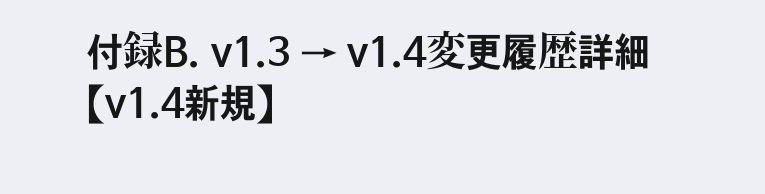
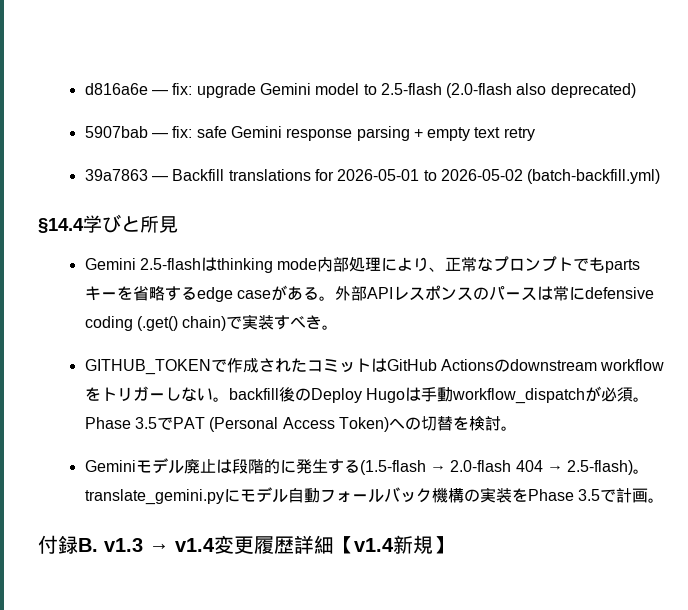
+ d816a6e — fix: upgrade Gemini model to 2.5-flash (2.0-flash also deprecated)
+ 5907bab — fix: safe Gemini response parsing + empty text retry
+ 39a7863 — Backfill translations for 2026-05-01 to 2026-05-02 (batch-backfill.yml)
+ §14.4学びと所見
+ Gemini 2.5-flashはthinking mode内部処理により、正常なプロンプトでもpartsキーを省略するedge caseがある。外部APIレスポンスのパースは常にdefensive coding (.get() chain)で実装すべき。
+ GITHUB_TOKENで作成されたコミットはGitHub Actionsのdownstream workflowをトリガーしない。backfill後のDeploy Hugoは手動workflow_dispatchが必須。Phase 3.5でPAT (Personal Access Token)への切替を検討。
+ Geminiモデル廃止は段階的に発生する(1.5-flash → 2.0-flash 404 → 2.5-flash)。translate_gemini.pyにモデル自動フォールバック機構の実装をPhase 3.5で計画。

